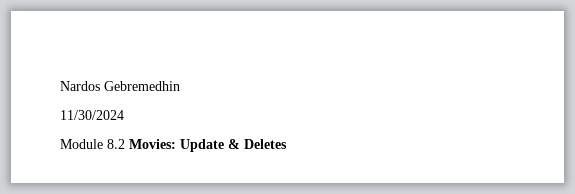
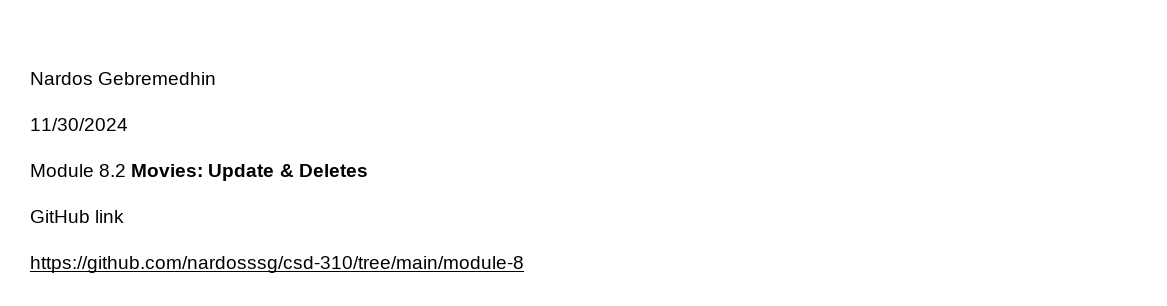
+ GitHub link
+ https://github.com/nardosssg/csd-310/tree/main/module-8

